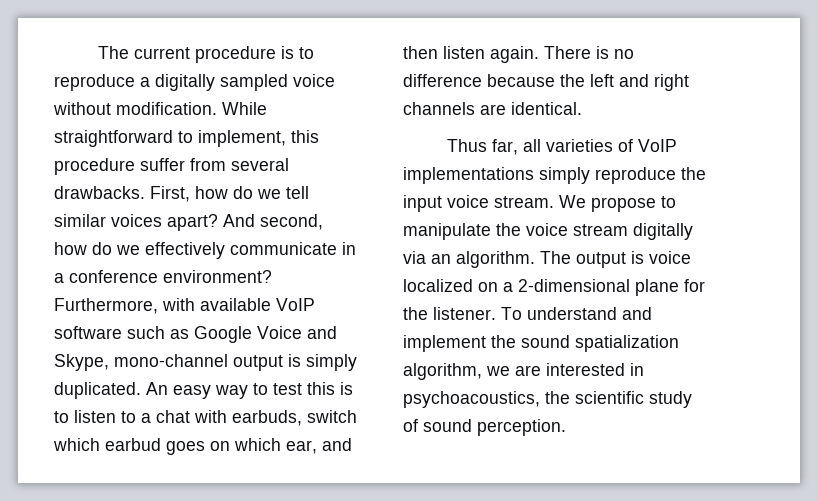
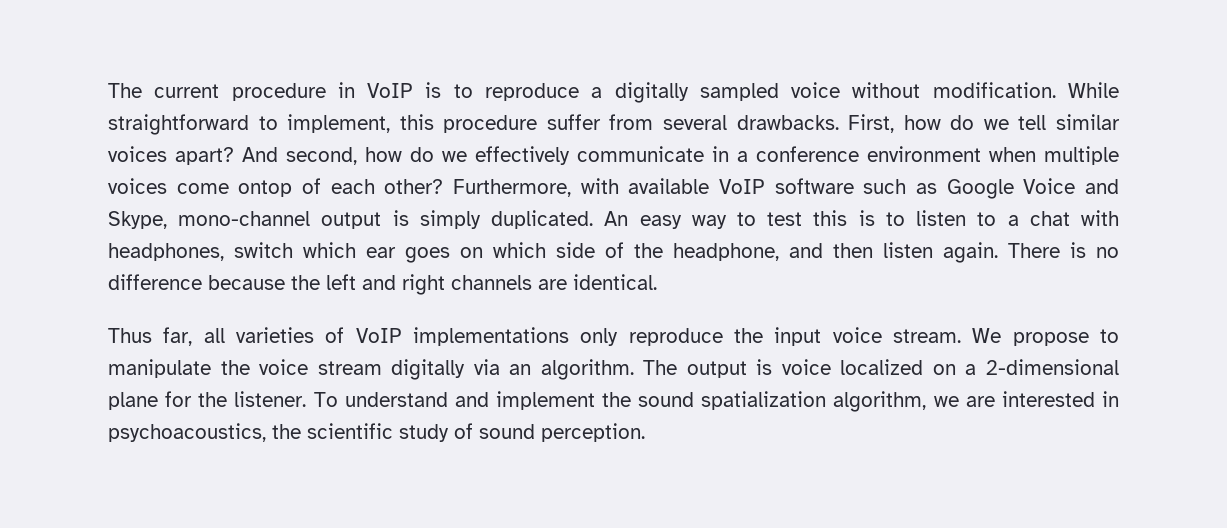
- The current procedure is to reproduce a digitally sampled voice without modification.
+ The current procedure in VoIP is to reproduce a digitally sampled voice without modification.
- And second, how do we effectively communicate in a conference environment?
+ And second, how do we effectively communicate in a conference environment when multiple voices come ontop of each other?
- An easy way to test this is to listen to a chat with earbuds, switch which earbud goes on which ear, and then listen again.
+ An easy way to test this is to listen to a chat with headphones, switch which ear goes on which side of the headphone, and then listen again.
- Thus far, all varieties of VoIP implementations simply reproduce the input voice stream.
+ Thus far, all varieties of VoIP implementations only reproduce the input voice stream.

